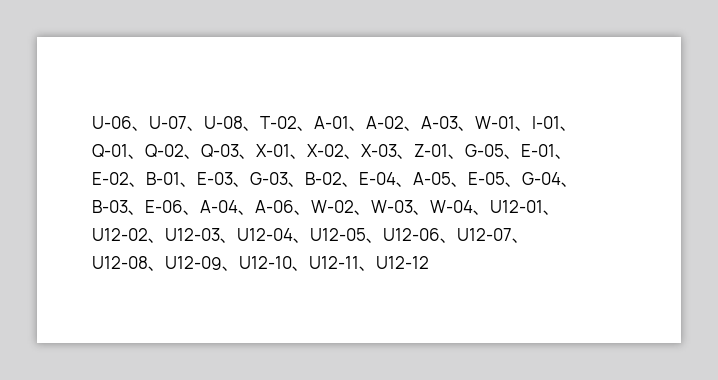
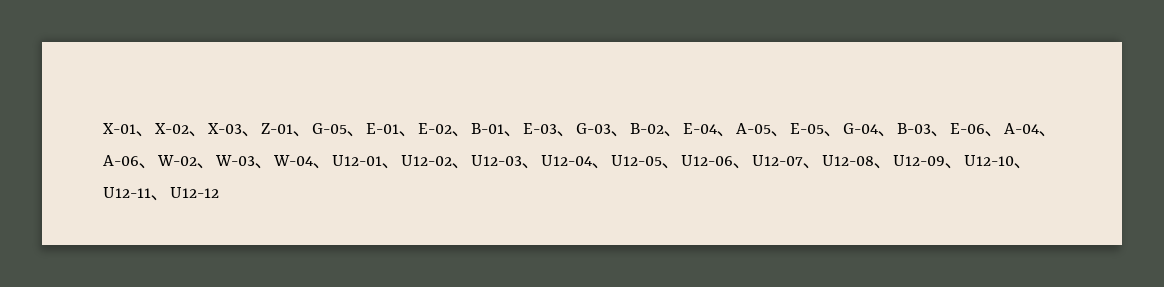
- U-06、U-07、U-08、T-02、A-01、A-02、A-03、W-01、I-01、Q-01、Q-02、Q-03、X-01、X-02、X-03、Z-01、G-05、E-01、E-02、B-01、E-03、G-03、B-02、E-04、A-05、E-05、G-04、B-03、E-06、A-04、A-06、W-02、W-03、W-04、U12-01、U12-02、U12-03、U12-04、U12-05、U12-06、U12-07、U12-08、U12-09、U12-10、U12-11、U12-12
+ X-01、X-02、X-03、Z-01、G-05、E-01、E-02、B-01、E-03、G-03、B-02、E-04、A-05、E-05、G-04、B-03、E-06、A-04、A-06、W-02、W-03、W-04、U12-01、U12-02、U12-03、U12-04、U12-05、U12-06、U12-07、U12-08、U12-09、U12-10、U12-11、U12-12

